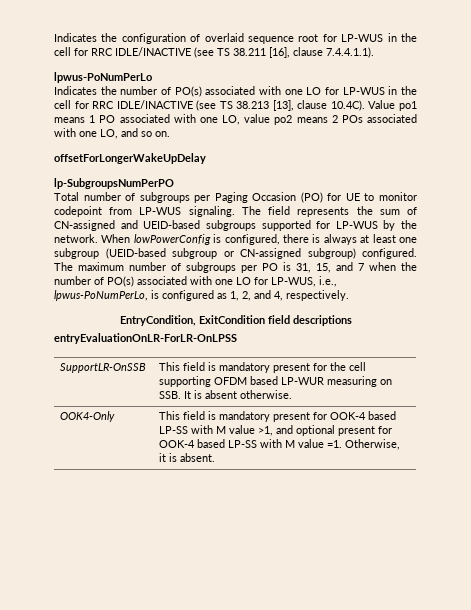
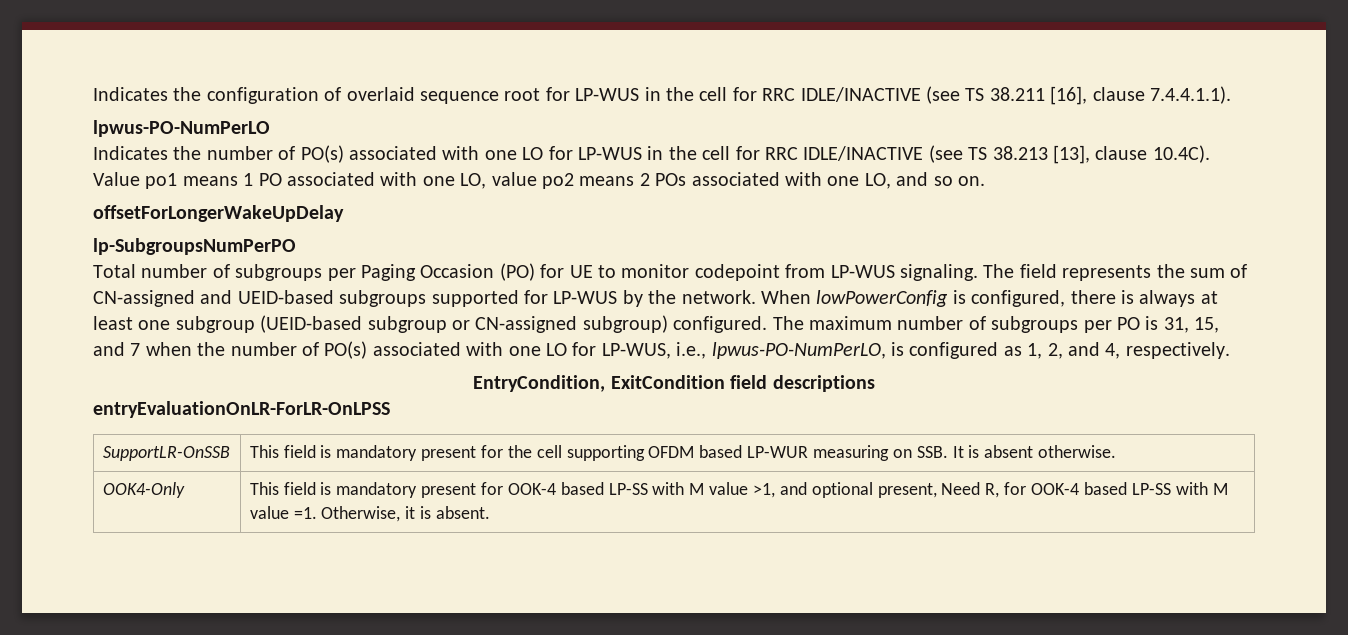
- lpwus-PoNumPerLo
+ lpwus-PO-NumPerLO
- The maximum number of subgroups per PO is 31, 15, and 7 when the number of PO(s) associated with one LO for LP-WUS, i.e., lpwus-PoNumPerLo, is configured as 1, 2, and 4, respectively.
+ The maximum number of subgroups per PO is 31, 15, and 7 when the number of PO(s) associated with one LO for LP-WUS, i.e., lpwus-PO-NumPerLO, is configured as 1, 2, and 4, respectively.
- OOK4-Only | This field is mandatory present for OOK-4 based LP-SS with M value >1, and optional present for OOK-4 based LP-SS with M value =1. Otherwise, it is absent.
+ OOK4-Only | This field is mandatory present for OOK-4 based LP-SS with M value >1, and optional present, Need R, for OOK-4 based LP-SS with M value =1. Otherwise, it is absent.

